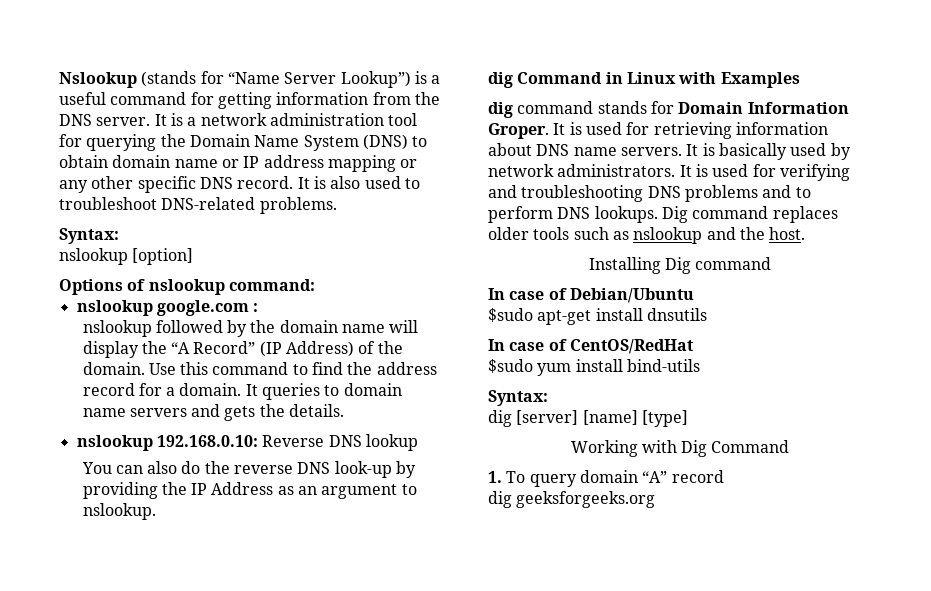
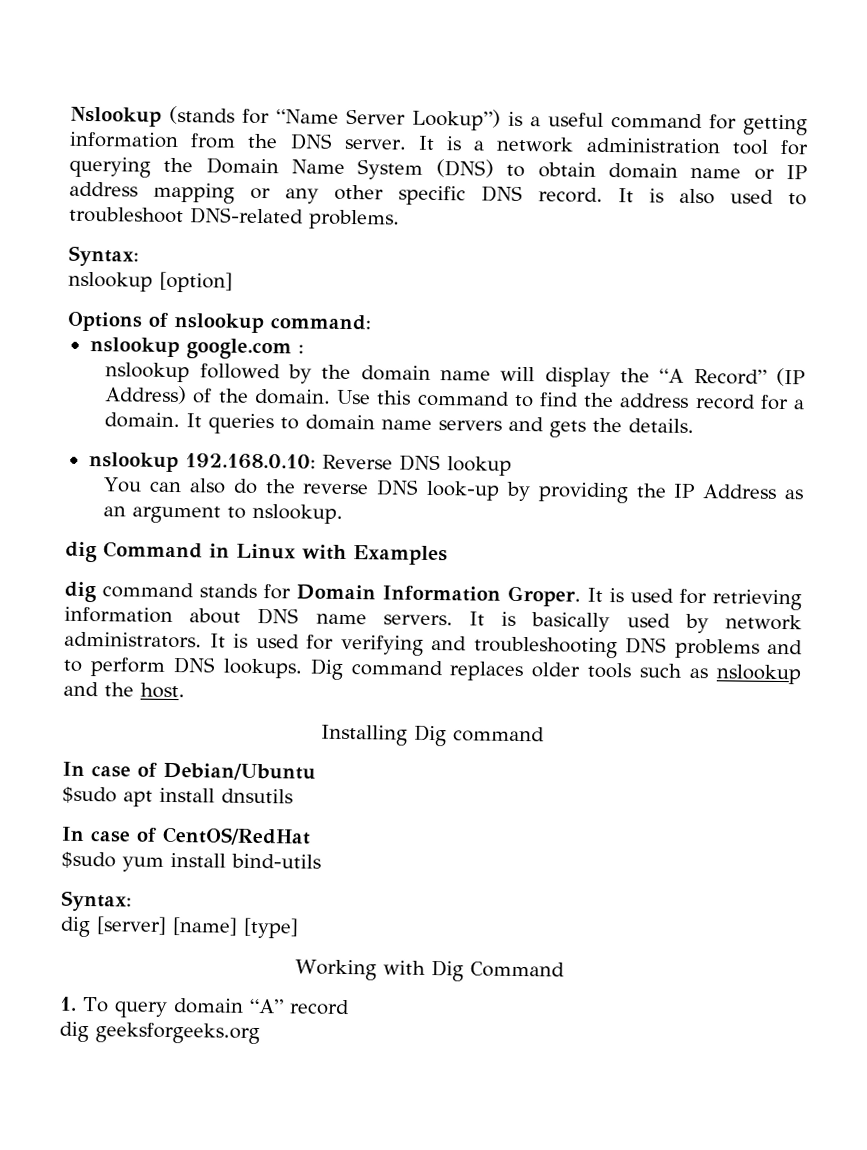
- $sudo apt-get install dnsutils
+ $sudo apt install dnsutils

